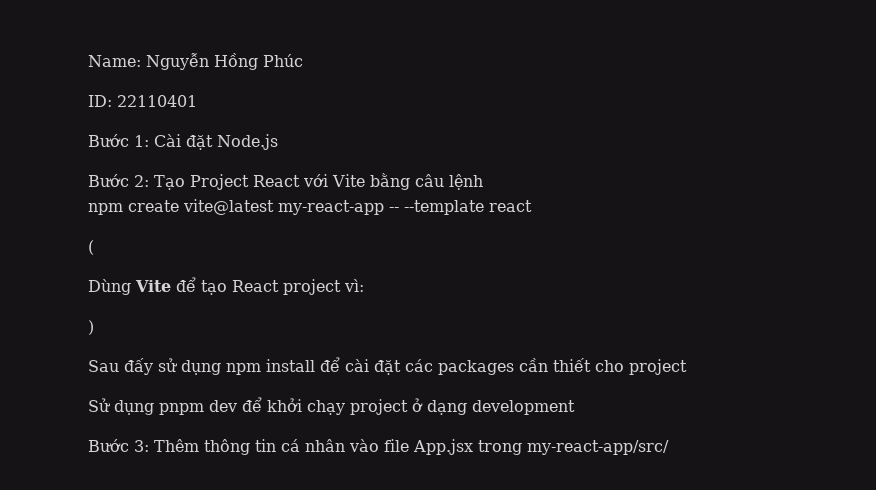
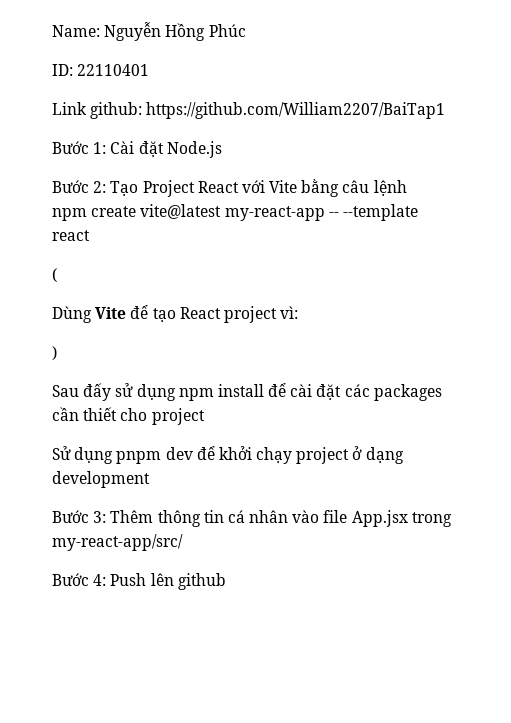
+ Link github: https://github.com/William2207/BaiTap1
+ Bước 4: Push lên github

